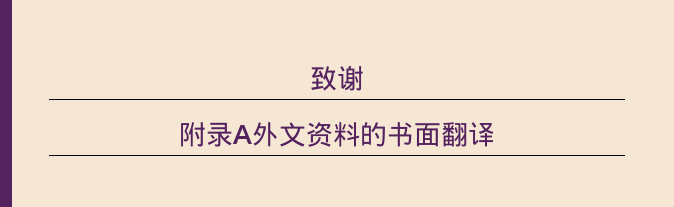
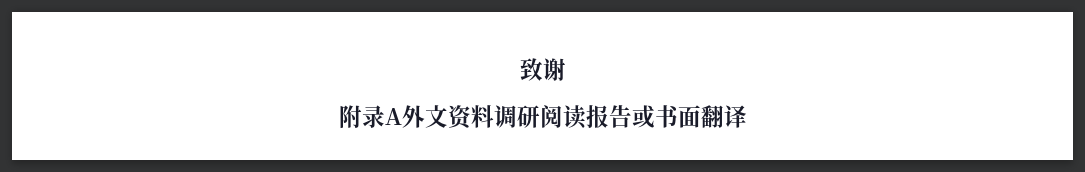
- 附录A外文资料的书面翻译
+ 附录A外文资料调研阅读报告或书面翻译

